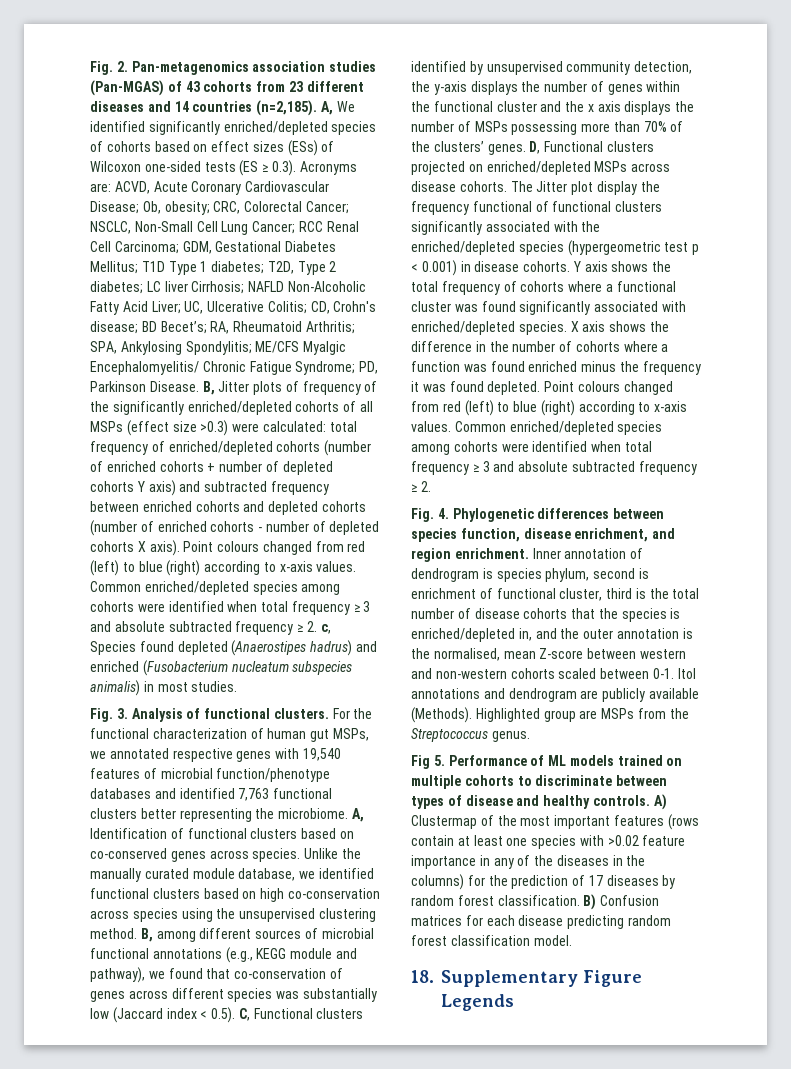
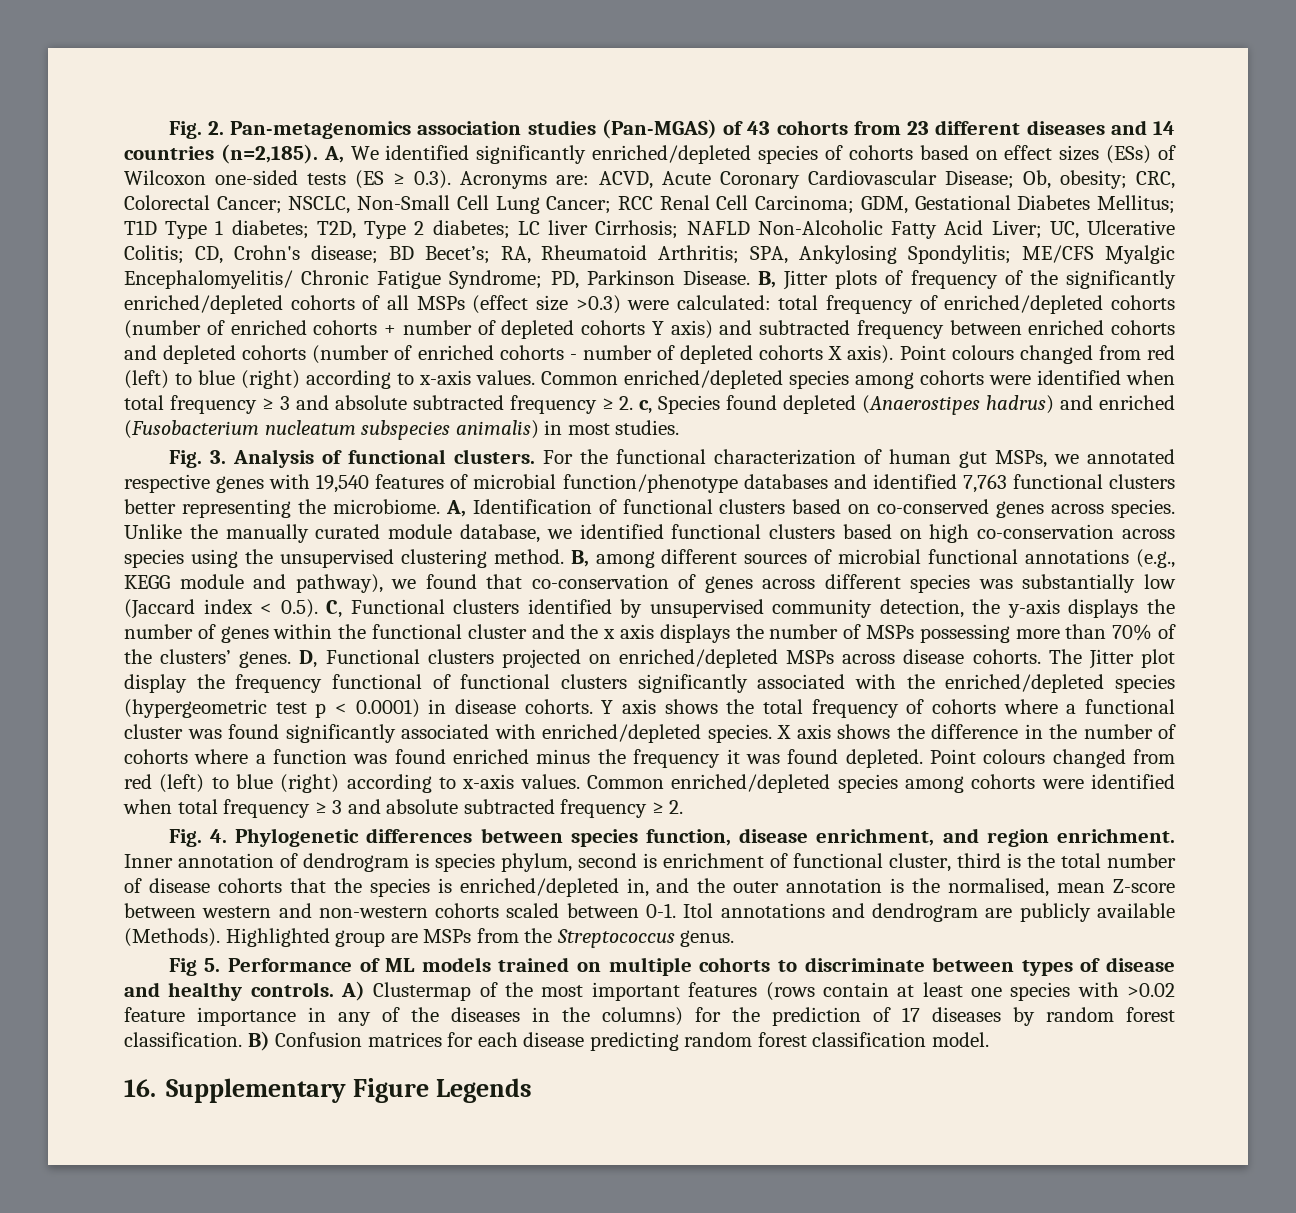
- The Jitter plot display the frequency functional of functional clusters significantly associated with the enriched/depleted species (hypergeometric test p < 0.001) in disease cohorts.
+ The Jitter plot display the frequency functional of functional clusters significantly associated with the enriched/depleted species (hypergeometric test p < 0.0001) in disease cohorts.
- 18. Supplementary Figure Legends
+ 16. Supplementary Figure Legends

